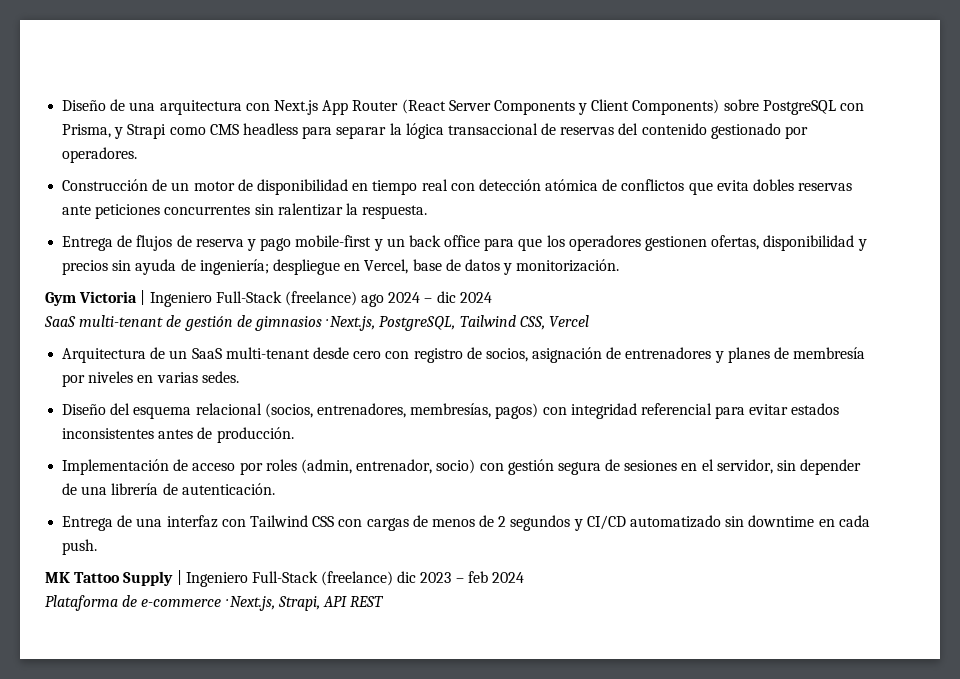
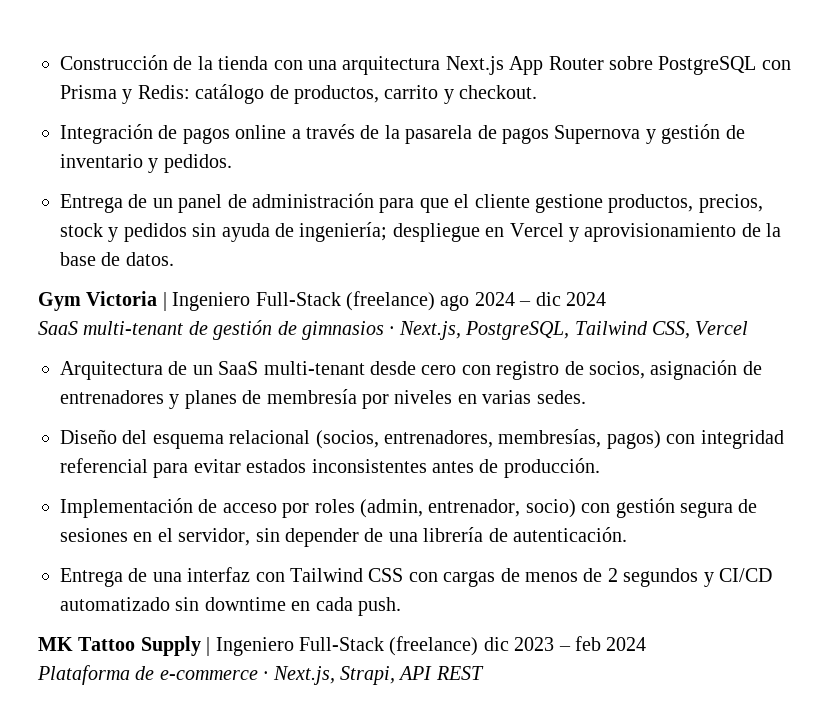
- Diseño de una arquitectura con Next.js App Router (React Server Components y Client Components) sobre PostgreSQL con Prisma, y Strapi como CMS headless para separar la lógica transaccional de reservas del contenido gestionado por operadores.
- Construcción de un motor de disponibilidad en tiempo real con detección atómica de conflictos que evita dobles reservas ante peticiones concurrentes sin ralentizar la respuesta.
- Entrega de flujos de reserva y pago mobile-first y un back office para que los operadores gestionen ofertas, disponibilidad y precios sin ayuda de ingeniería; despliegue en Vercel, base de datos y monitorización.
+ Construcción de la tienda con una arquitectura Next.js App Router sobre PostgreSQL con Prisma y Redis: catálogo de productos, carrito y checkout.
+ Integración de pagos online a través de la pasarela de pagos Supernova y gestión de inventario y pedidos.
+ Entrega de un panel de administración para que el cliente gestione productos, precios, stock y pedidos sin ayuda de ingeniería; despliegue en Vercel y aprovisionamiento de la base de datos.

